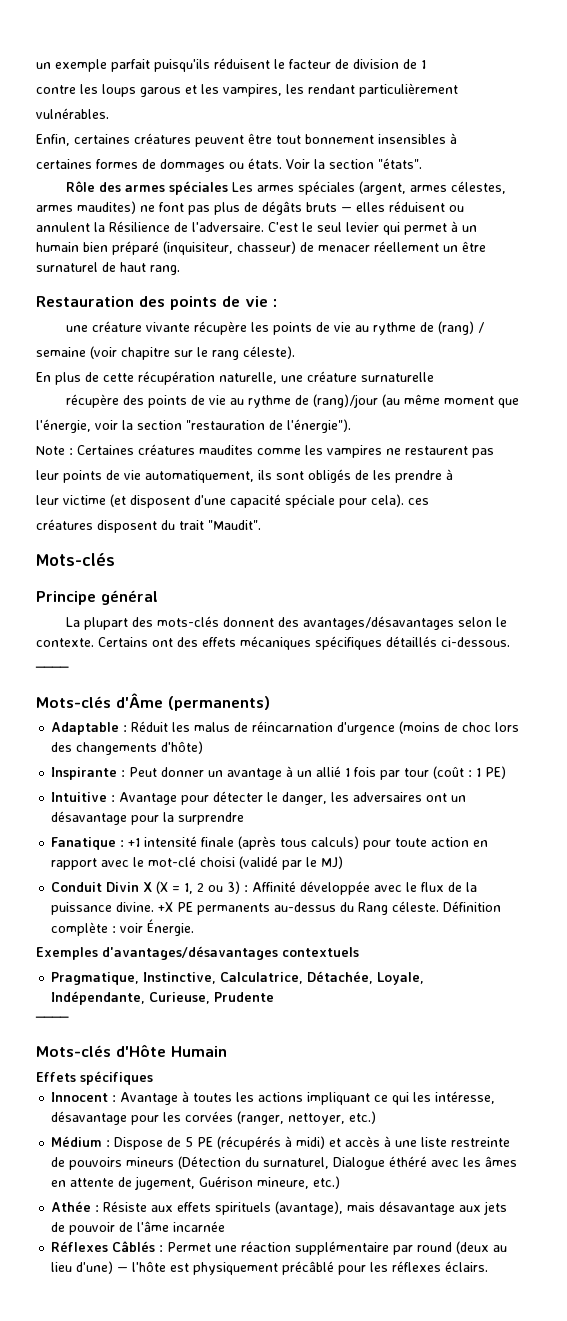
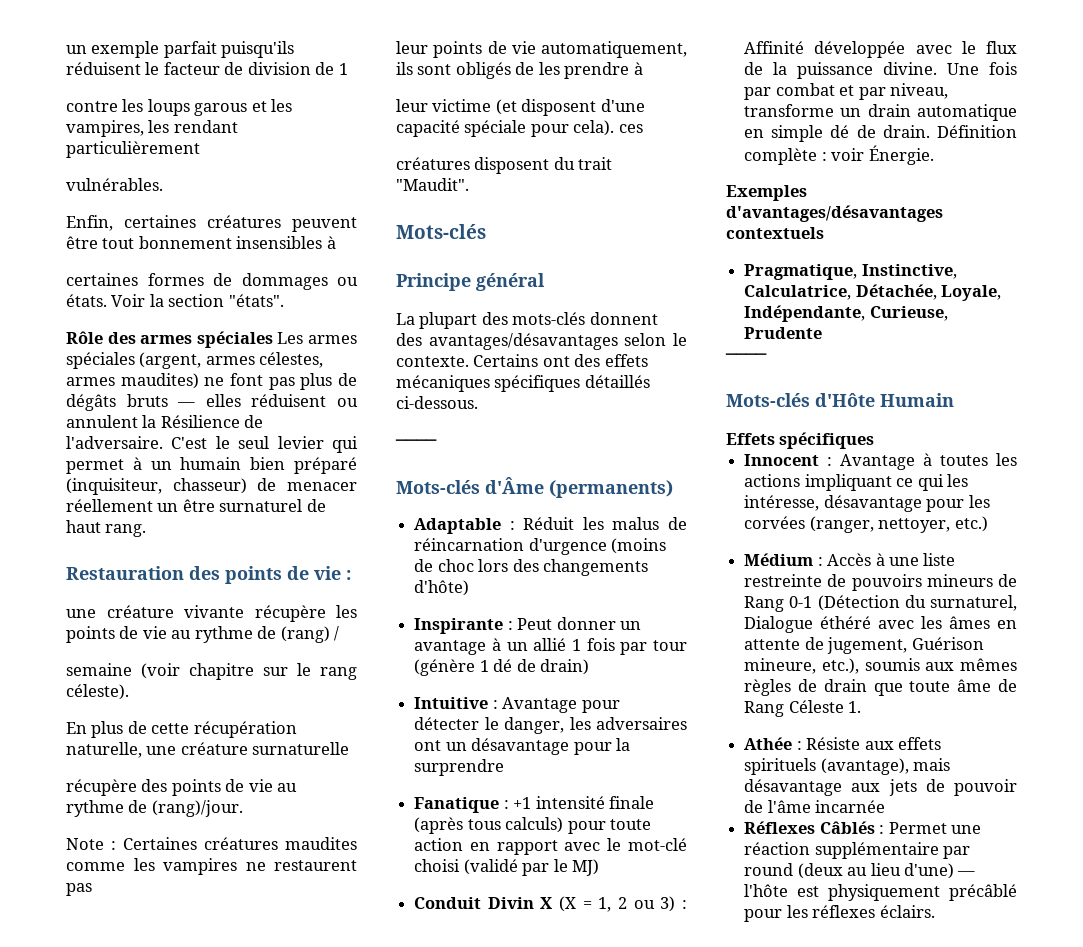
- récupère des points de vie au rythme de (rang)/jour (au même moment que
- l'énergie, voir la section "restauration de l'énergie").
+ récupère des points de vie au rythme de (rang)/jour.
- Inspirante : Peut donner un avantage à un allié 1 fois par tour (coût : 1 PE)
+ Inspirante : Peut donner un avantage à un allié 1 fois par tour (génère 1 dé de drain)
- +X PE permanents au-dessus du Rang céleste.
+ Une fois par combat et par niveau, transforme un drain automatique en simple dé de drain.
- Médium : Dispose de 5 PE (récupérés à midi) et accès à une liste restreinte de pouvoirs mineurs (Détection du surnaturel, Dialogue éthéré avec les âmes en attente de jugement, Guérison mineure, etc.)
+ Médium : Accès à une liste restreinte de pouvoirs mineurs de Rang 0-1 (Détection du surnaturel, Dialogue éthéré avec les âmes en attente de jugement, Guérison mineure, etc.), soumis aux mêmes règles de drain que toute âme de Rang Céleste 1.

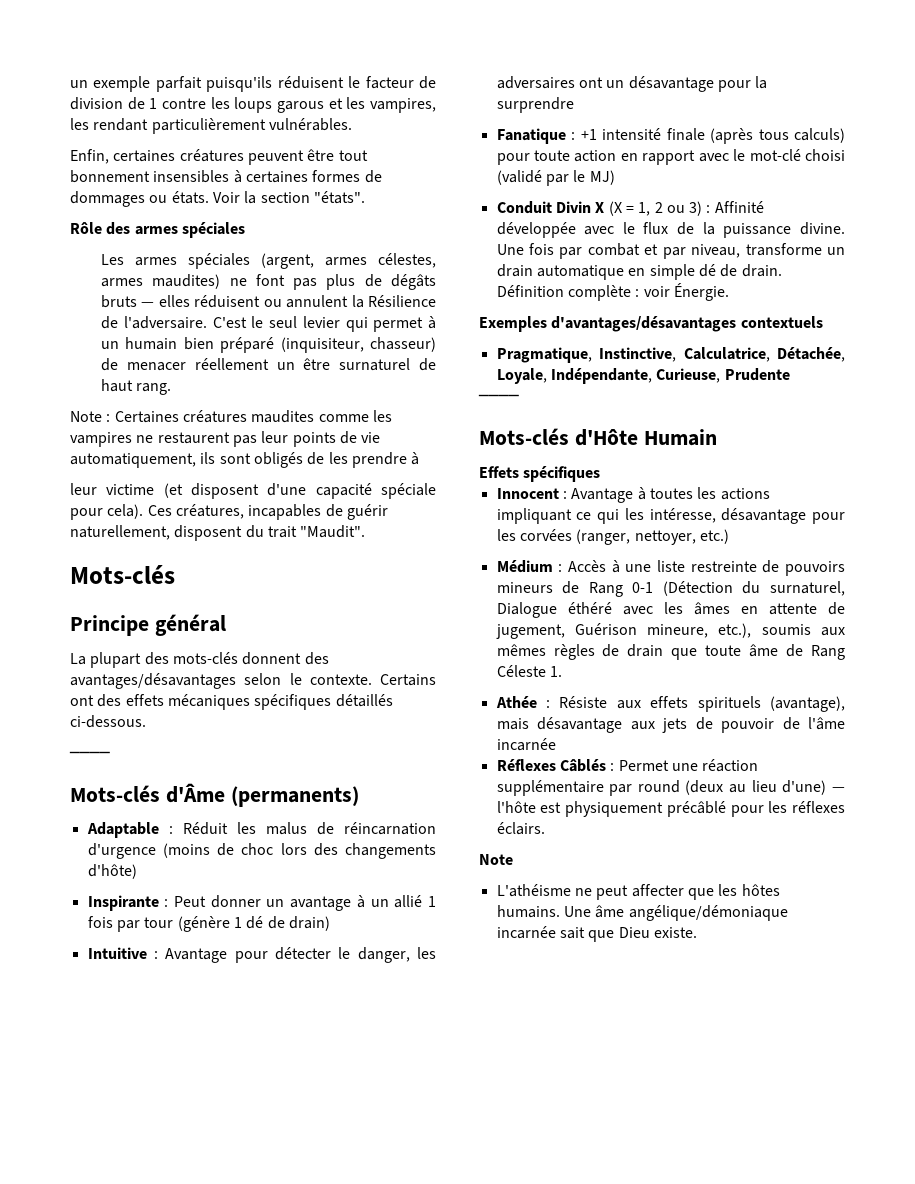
- un exemple parfait puisqu'ils réduisent le facteur de division de 1
- contre les loups garous et les vampires, les rendant particulièrement
- vulnérables.
+ un exemple parfait puisqu'ils réduisent le facteur de division de 1 contre les loups garous et les vampires, les rendant particulièrement vulnérables.
- Enfin, certaines créatures peuvent être tout bonnement insensibles à
- certaines formes de dommages ou états.
+ Enfin, certaines créatures peuvent être tout bonnement insensibles à certaines formes de dommages ou états.
- Rôle des armes spéciales Les armes spéciales (argent, armes célestes, armes maudites) ne font pas plus de dégâts bruts — elles réduisent ou annulent la Résilience de l'adversaire.
+ Rôle des armes spéciales
+ Les armes spéciales (argent, armes célestes, armes maudites) ne font pas plus de dégâts bruts — elles réduisent ou annulent la Résilience de l'adversaire.
- Restauration des points de vie :
- une créature vivante récupère les points de vie au rythme de (rang) /
- semaine (voir chapitre sur le rang céleste).
- En plus de cette récupération naturelle, une créature surnaturelle
- récupère des points de vie au rythme de (rang)/jour.
- Note : Certaines créatures maudites comme les vampires ne restaurent pas
- leur points de vie automatiquement, ils sont obligés de les prendre à
+ Note : Certaines créatures maudites comme les vampires ne restaurent pas leur points de vie automatiquement, ils sont obligés de les prendre à
- leur victime (et disposent d'une capacité spéciale pour cela). ces
- créatures disposent du trait "Maudit".
+ leur victime (et disposent d'une capacité spéciale pour cela). Ces créatures, incapables de guérir naturellement, disposent du trait "Maudit".
  Réflexes Câblés : Permet une réaction supplémentaire par round (deux au lieu d'une) — l'hôte est physiquement précâblé pour les réflexes éclairs.
+ Note
+ L'athéisme ne peut affecter que les hôtes humains. Une âme angélique/démoniaque incarnée sait que Dieu existe.

